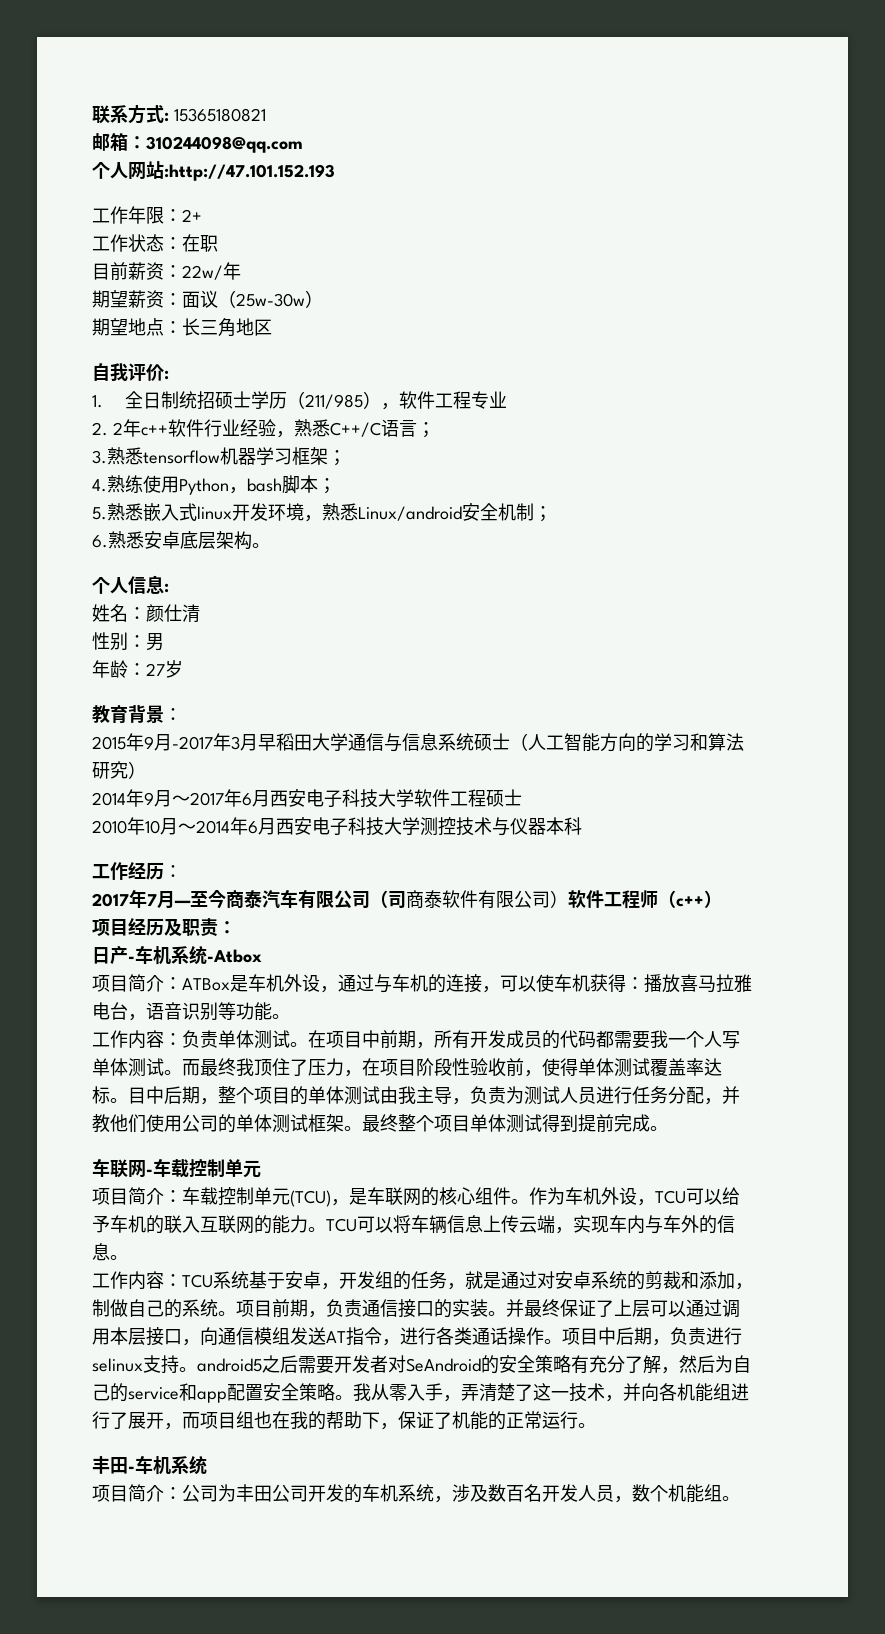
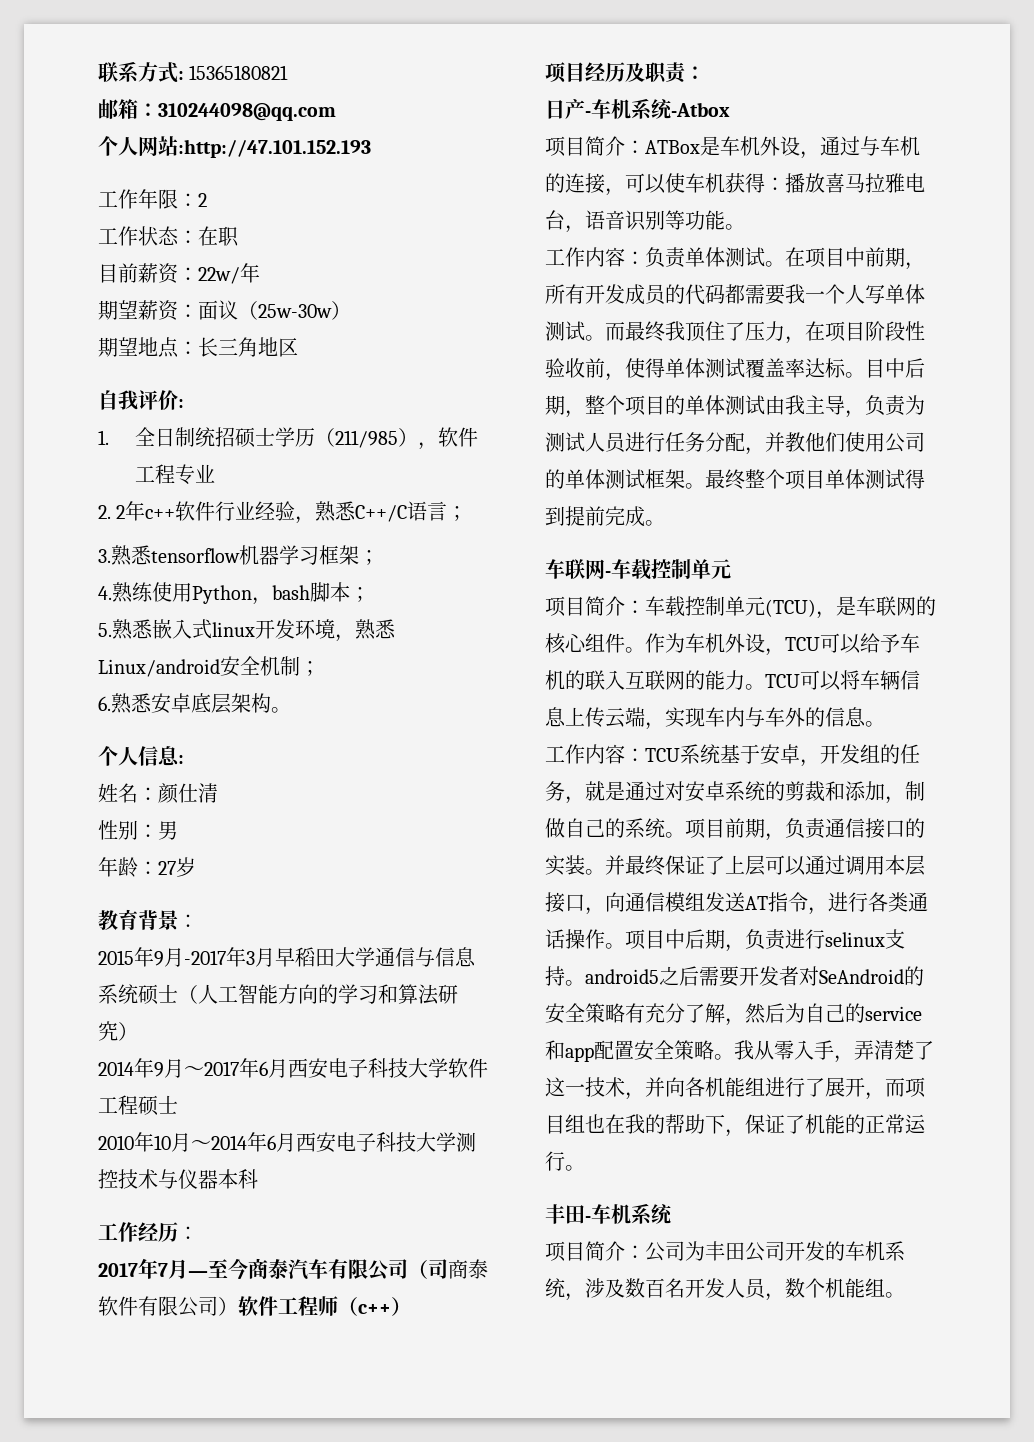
- 工作年限：2+
+ 工作年限：2

